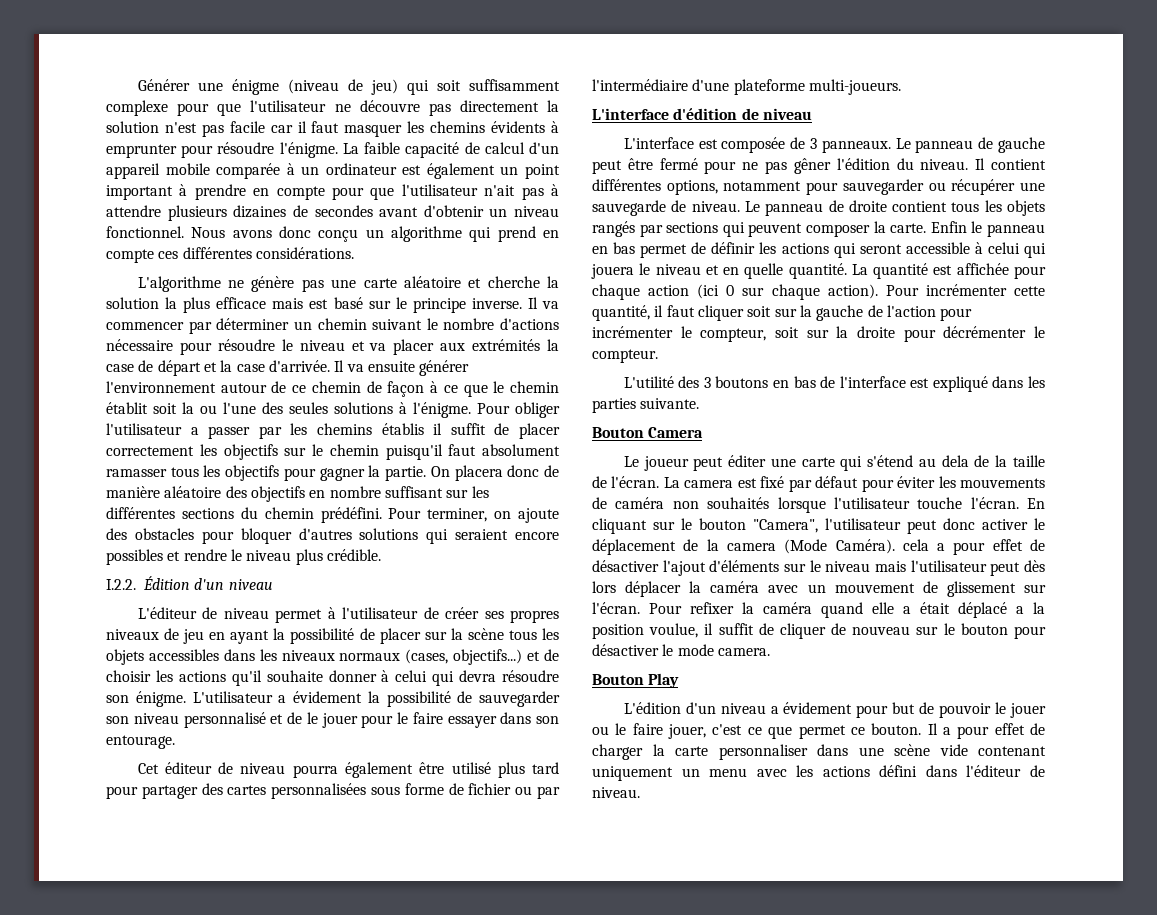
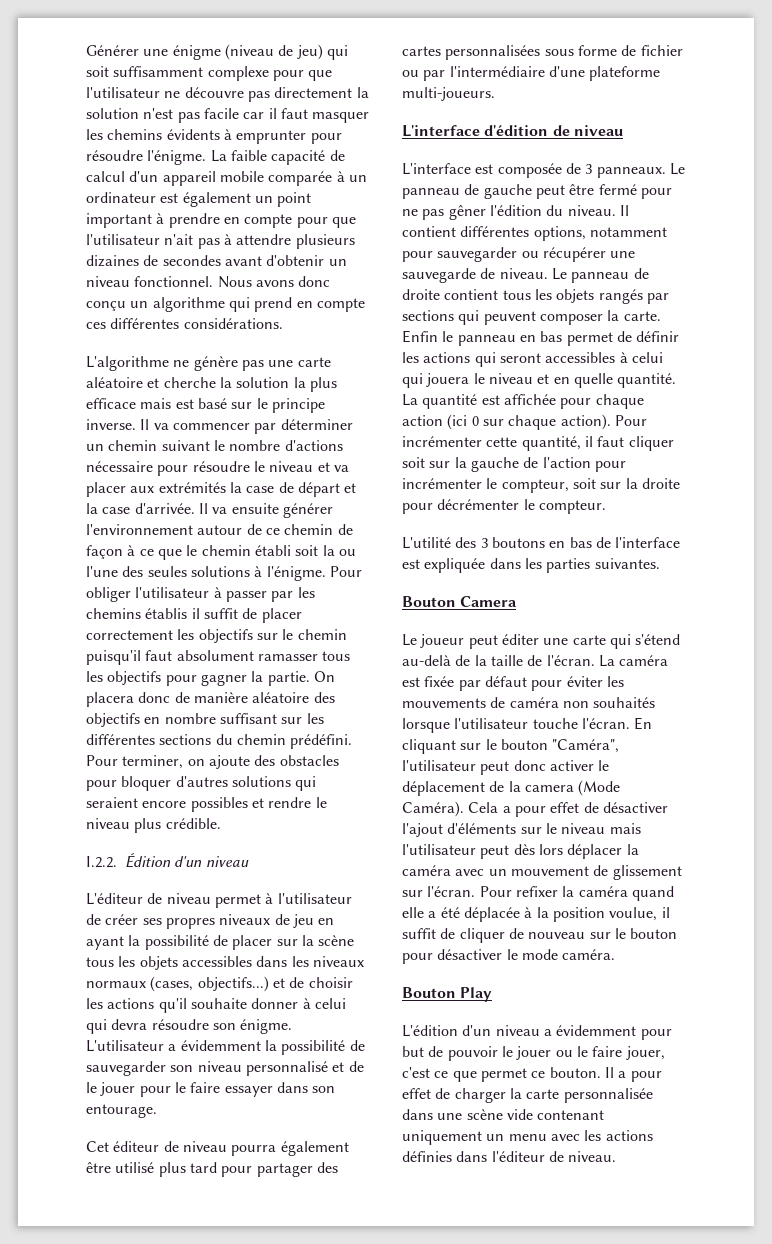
- Il va ensuite générer l'environnement autour de ce chemin de façon à ce que le chemin établit soit la ou l'une des seules solutions à l'énigme.
+ Il va ensuite générer l'environnement autour de ce chemin de façon à ce que le chemin établi soit la ou l'une des seules solutions à l'énigme.
- Pour obliger l'utilisateur a passer par les chemins établis il suffit de placer correctement les objectifs sur le chemin puisqu'il faut absolument ramasser tous les objectifs pour gagner la partie.
+ Pour obliger l'utilisateur à passer par les chemins établis il suffit de placer correctement les objectifs sur le chemin puisqu'il faut absolument ramasser tous les objectifs pour gagner la partie.
- L'utilisateur a évidement la possibilité de sauvegarder son niveau personnalisé et de le jouer pour le faire essayer dans son entourage.
+ L'utilisateur a évidemment la possibilité de sauvegarder son niveau personnalisé et de le jouer pour le faire essayer dans son entourage.
- Enfin le panneau en bas permet de définir les actions qui seront accessible à celui qui jouera le niveau et en quelle quantité.
+ Enfin le panneau en bas permet de définir les actions qui seront accessibles à celui qui jouera le niveau et en quelle quantité.
- L'utilité des 3 boutons en bas de l'interface est expliqué dans les parties suivante.
+ L'utilité des 3 boutons en bas de l'interface est expliquée dans les parties suivantes.
- Le joueur peut éditer une carte qui s'étend au dela de la taille de l'écran.
+ Le joueur peut éditer une carte qui s'étend au-delà de la taille de l'écran.
- La camera est fixé par défaut pour éviter les mouvements de caméra non souhaités lorsque l'utilisateur touche l'écran.
+ La caméra est fixée par défaut pour éviter les mouvements de caméra non souhaités lorsque l'utilisateur touche l'écran.
- En cliquant sur le bouton "Camera", l'utilisateur peut donc activer le déplacement de la camera (Mode Caméra). cela a pour effet de désactiver l'ajout d'éléments sur le niveau mais l'utilisateur peut dès lors déplacer la caméra avec un mouvement de glissement sur l'écran.
+ En cliquant sur le bouton "Caméra", l'utilisateur peut donc activer le déplacement de la camera (Mode Caméra). Cela a pour effet de désactiver l'ajout d'éléments sur le niveau mais l'utilisateur peut dès lors déplacer la caméra avec un mouvement de glissement sur l'écran.
- Pour refixer la caméra quand elle a était déplacé a la position voulue, il suffit de cliquer de nouveau sur le bouton pour désactiver le mode camera.
+ Pour refixer la caméra quand elle a été déplacée à la position voulue, il suffit de cliquer de nouveau sur le bouton pour désactiver le mode caméra.
- L'édition d'un niveau a évidement pour but de pouvoir le jouer ou le faire jouer, c'est ce que permet ce bouton.
+ L'édition d'un niveau a évidemment pour but de pouvoir le jouer ou le faire jouer, c'est ce que permet ce bouton.
- Il a pour effet de charger la carte personnaliser dans une scène vide contenant uniquement un menu avec les actions défini dans l'éditeur de niveau.
+ Il a pour effet de charger la carte personnalisée dans une scène vide contenant uniquement un menu avec les actions définies dans l'éditeur de niveau.

